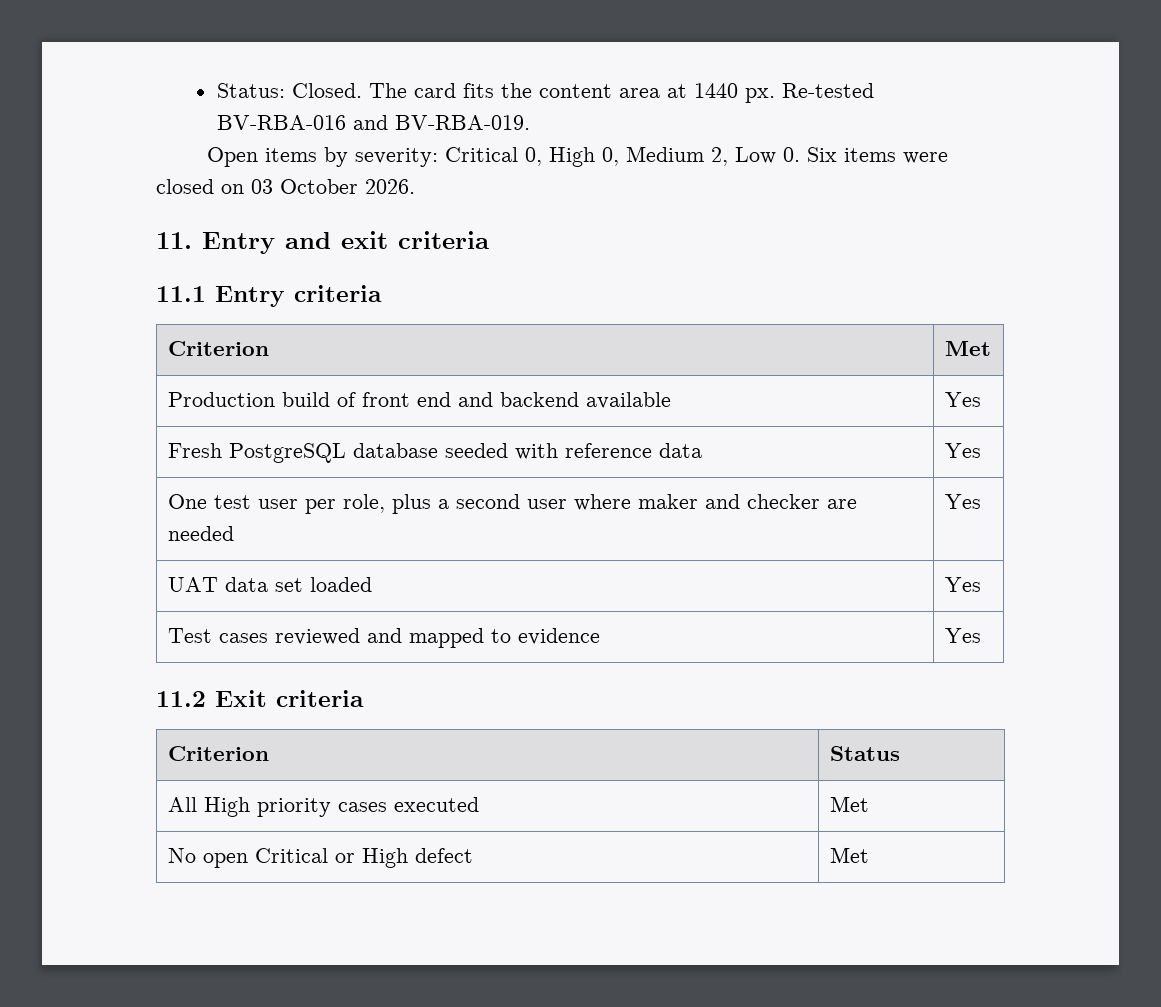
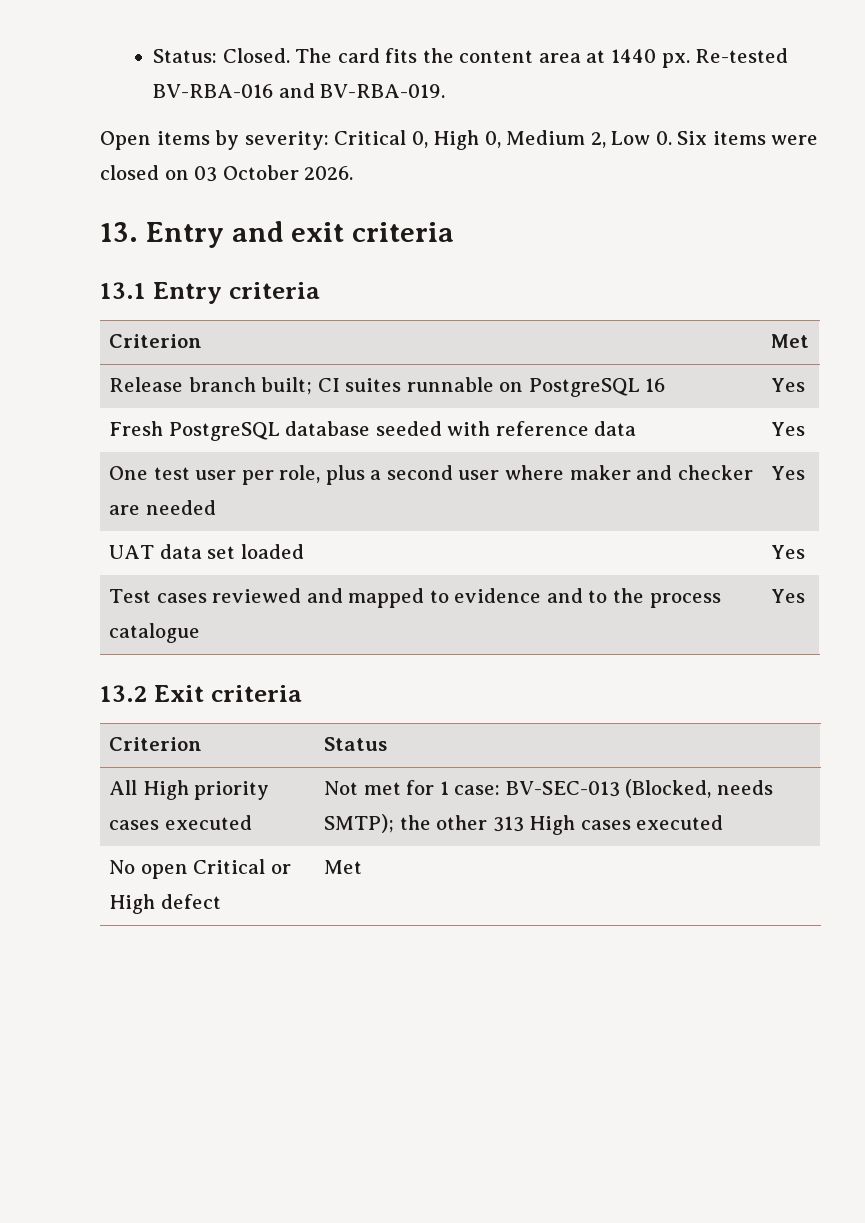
- 11. Entry and exit criteria
+ 13. Entry and exit criteria
- 11.1 Entry criteria
+ 13.1 Entry criteria
- Production build of front end and backend available | Yes
+ Release branch built; CI suites runnable on PostgreSQL 16 | Yes
- Test cases reviewed and mapped to evidence | Yes
- 11.2 Exit criteria
+ Test cases reviewed and mapped to evidence and to the process catalogue | Yes
+ 13.2 Exit criteria
- All High priority cases executed | Met
+ All High priority cases executed | Not met for 1 case: BV-SEC-013 (Blocked, needs SMTP); the other 313 High cases executed

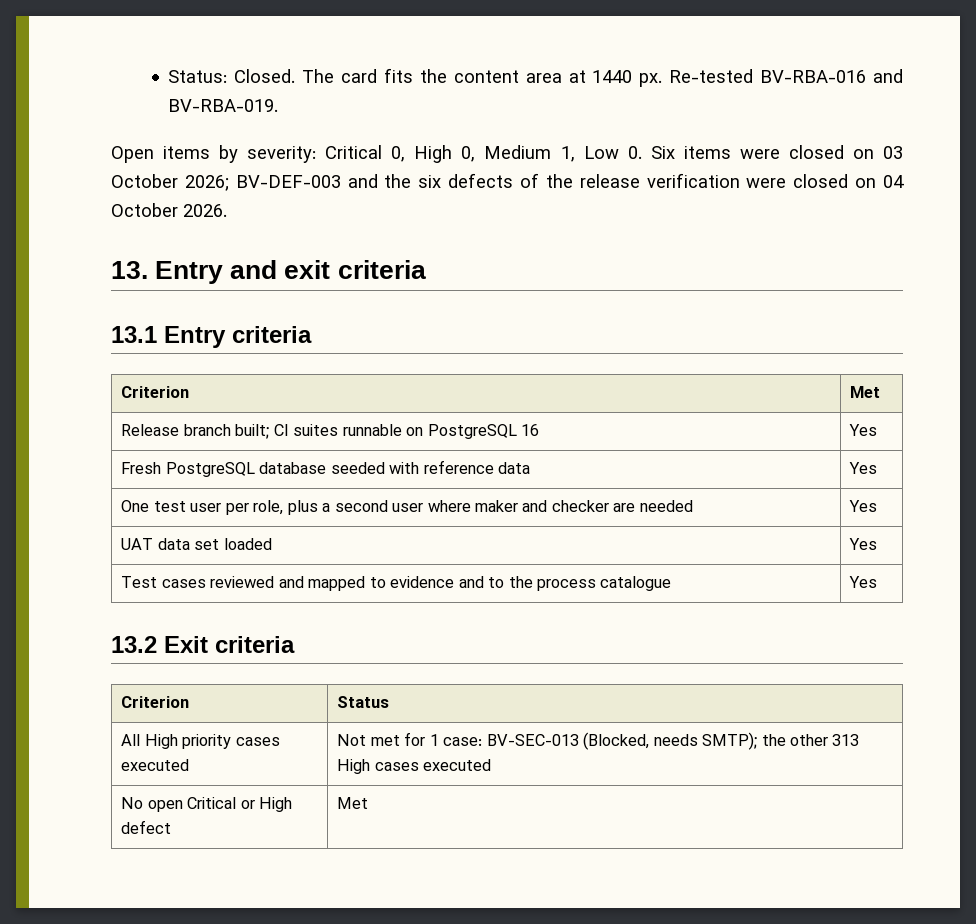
- Open items by severity: Critical 0, High 0, Medium 2, Low 0. Six items were closed on 03 October 2026.
+ Open items by severity: Critical 0, High 0, Medium 1, Low 0. Six items were closed on 03 October 2026; BV-DEF-003 and the six defects of the release verification were closed on 04 October 2026.

